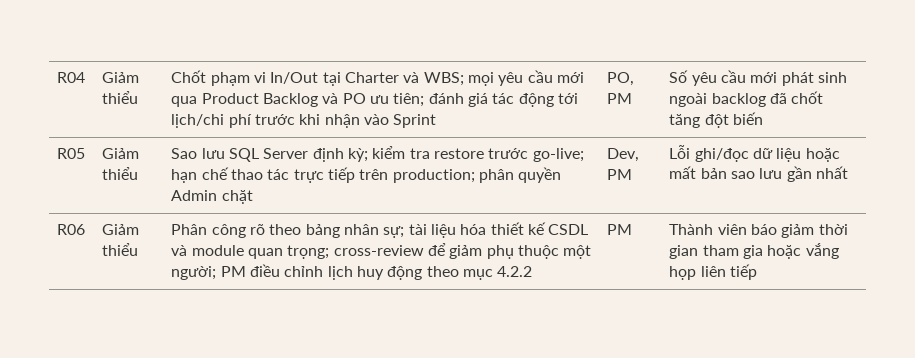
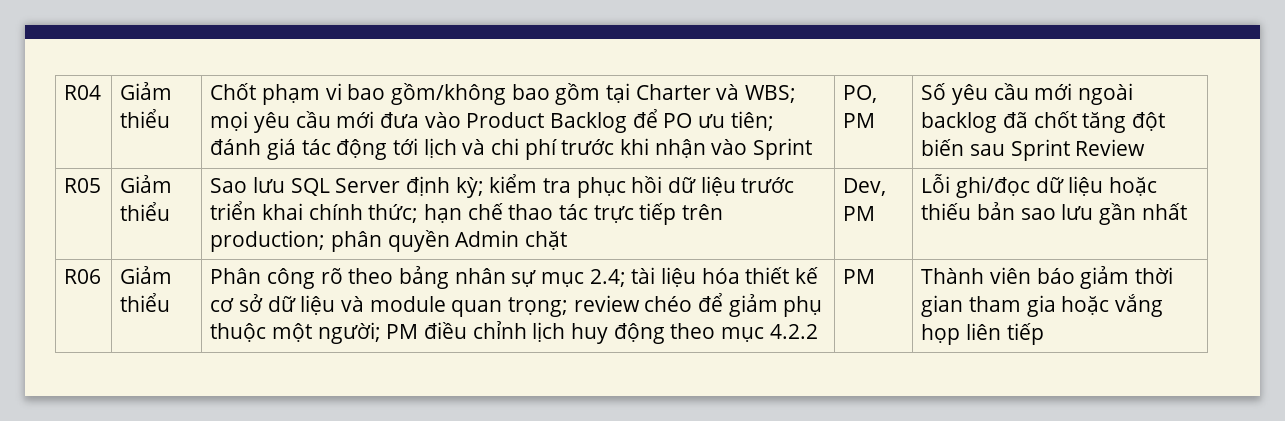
- Chốt phạm vi In/Out tại Charter và WBS; mọi yêu cầu mới qua Product Backlog và PO ưu tiên; đánh giá tác động tới lịch/chi phí trước khi nhận vào Sprint
+ Chốt phạm vi bao gồm/không bao gồm tại Charter và WBS; mọi yêu cầu mới đưa vào Product Backlog để PO ưu tiên; đánh giá tác động tới lịch và chi phí trước khi nhận vào Sprint
- Số yêu cầu mới phát sinh ngoài backlog đã chốt tăng đột biến
+ Số yêu cầu mới ngoài backlog đã chốt tăng đột biến sau Sprint Review
- Sao lưu SQL Server định kỳ; kiểm tra restore trước go-live; hạn chế thao tác trực tiếp trên production; phân quyền Admin chặt
+ Sao lưu SQL Server định kỳ; kiểm tra phục hồi dữ liệu trước triển khai chính thức; hạn chế thao tác trực tiếp trên production; phân quyền Admin chặt
- Lỗi ghi/đọc dữ liệu hoặc mất bản sao lưu gần nhất
+ Lỗi ghi/đọc dữ liệu hoặc thiếu bản sao lưu gần nhất
- Phân công rõ theo bảng nhân sự; tài liệu hóa thiết kế CSDL và module quan trọng; cross-review để giảm phụ thuộc một người; PM điều chỉnh lịch huy động theo mục 4.2.2
+ Phân công rõ theo bảng nhân sự mục 2.4; tài liệu hóa thiết kế cơ sở dữ liệu và module quan trọng; review chéo để giảm phụ thuộc một người; PM điều chỉnh lịch huy động theo mục 4.2.2

